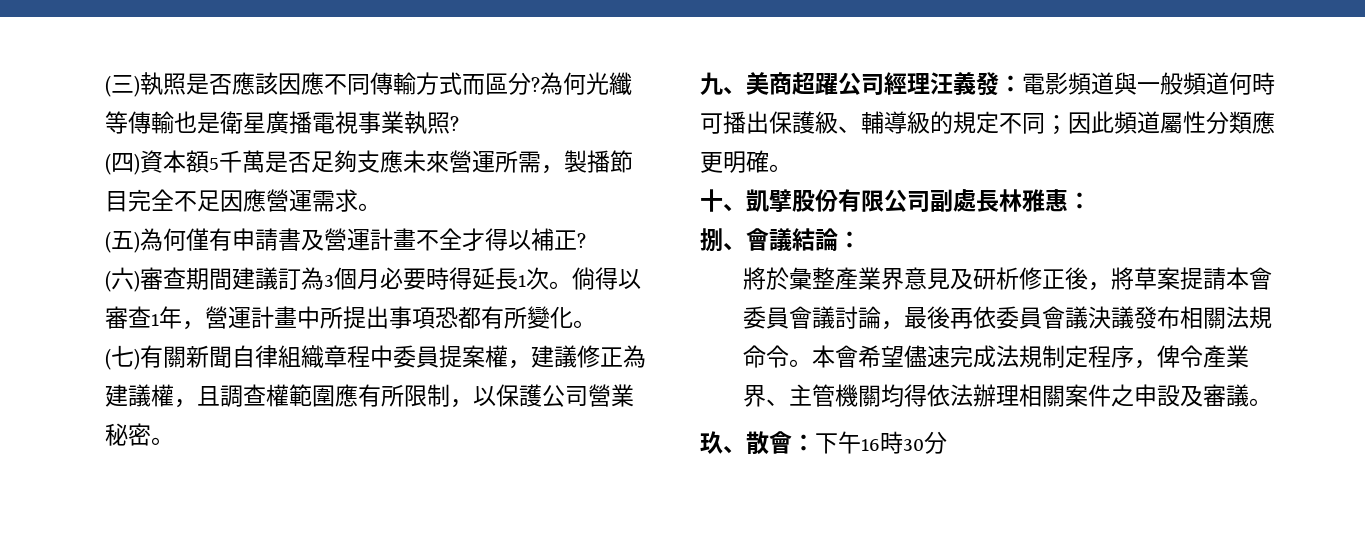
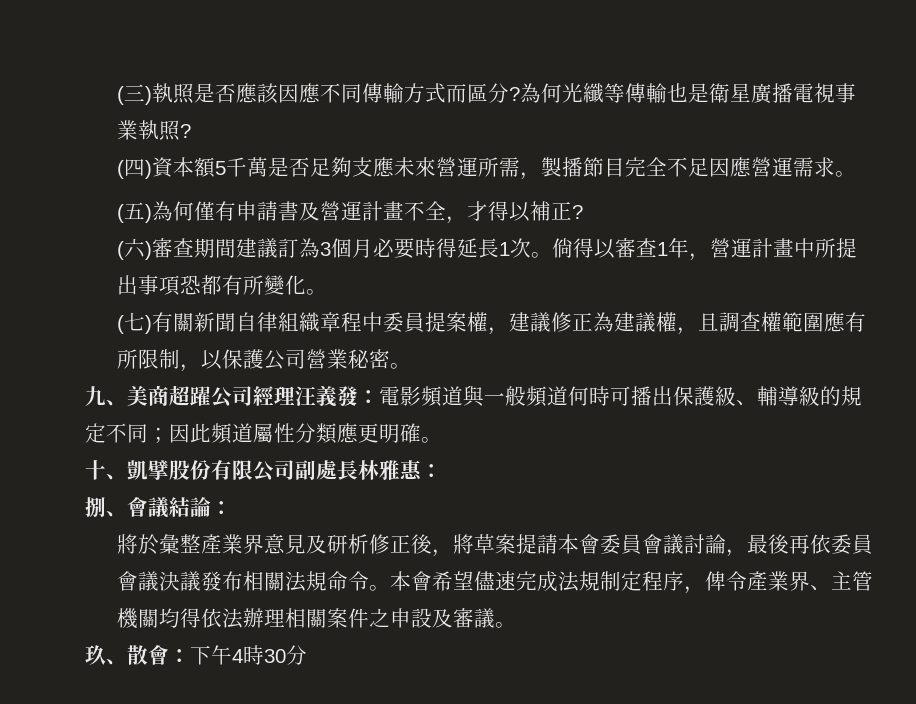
- (五)為何僅有申請書及營運計畫不全才得以補正?
+ (五)為何僅有申請書及營運計畫不全，才得以補正?
- 玖、散會：下午16時30分
+ 玖、散會：下午4時30分

